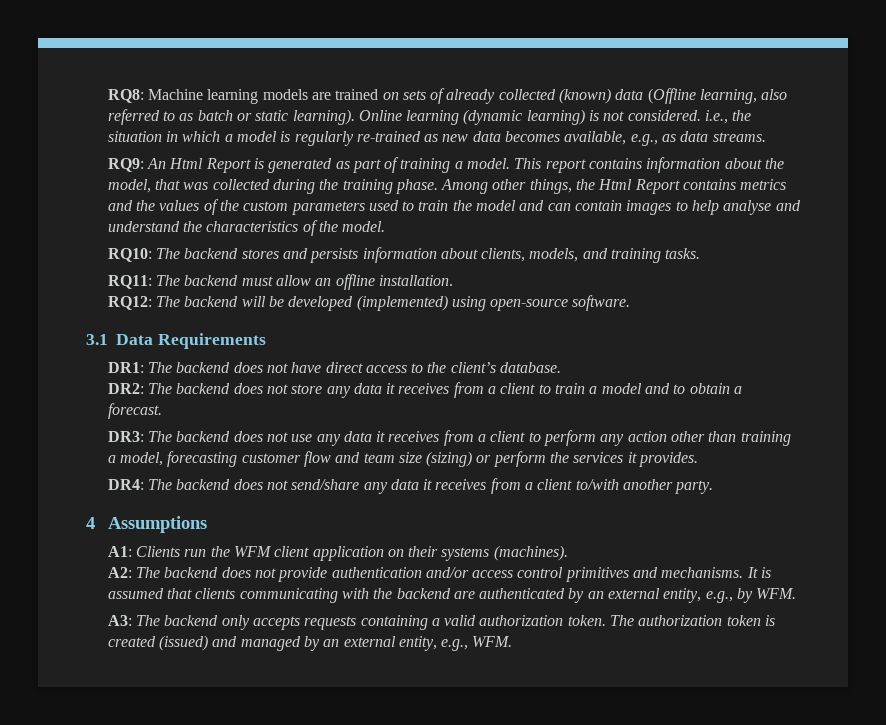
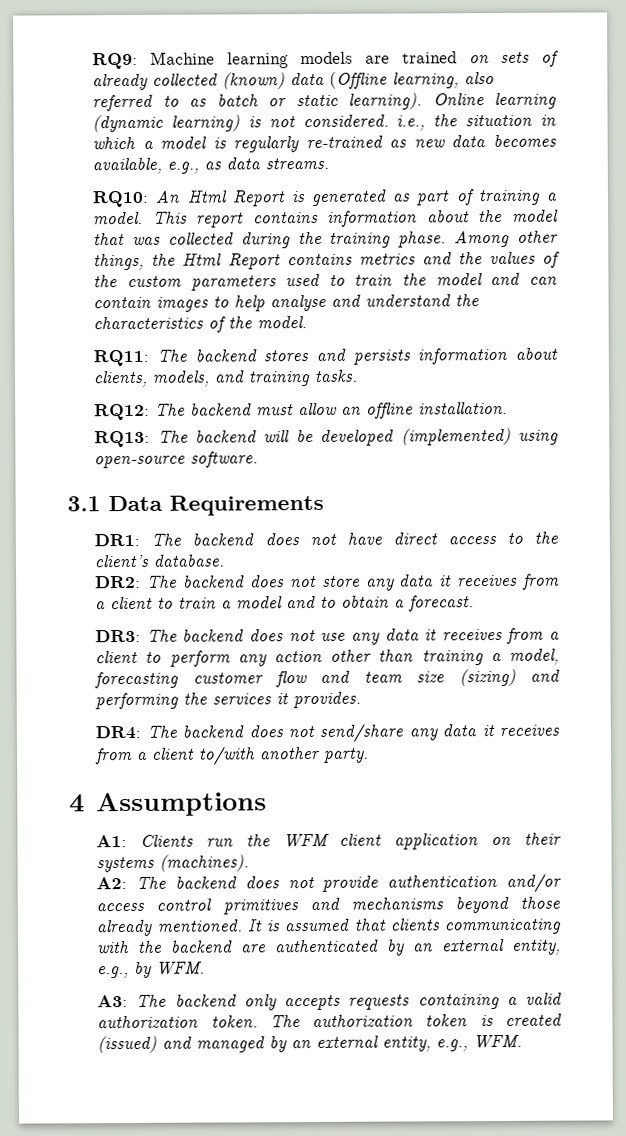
- RQ8: Machine learning models are trained on sets of already collected (known) data (Offline learning, also referred to as batch or static learning).
+ RQ9: Machine learning models are trained on sets of already collected (known) data (Offline learning, also referred to as batch or static learning).
- RQ9: An Html Report is generated as part of training a model.
+ RQ10: An Html Report is generated as part of training a model.
- This report contains information about the model, that was collected during the training phase.
+ This report contains information about the model that was collected during the training phase.
- RQ10: The backend stores and persists information about clients, models, and training tasks.
+ RQ11: The backend stores and persists information about clients, models, and training tasks.
- RQ11: The backend must allow an offline installation.
+ RQ12: The backend must allow an offline installation.
- RQ12: The backend will be developed (implemented) using open-source software.
+ RQ13: The backend will be developed (implemented) using open-source software.
- DR3: The backend does not use any data it receives from a client to perform any action other than training a model, forecasting customer flow and team size (sizing) or perform the services it provides.
+ DR3: The backend does not use any data it receives from a client to perform any action other than training a model, forecasting customer flow and team size (sizing) and performing the services it provides.
- A2: The backend does not provide authentication and/or access control primitives and mechanisms.
+ A2: The backend does not provide authentication and/or access control primitives and mechanisms beyond those already mentioned.

